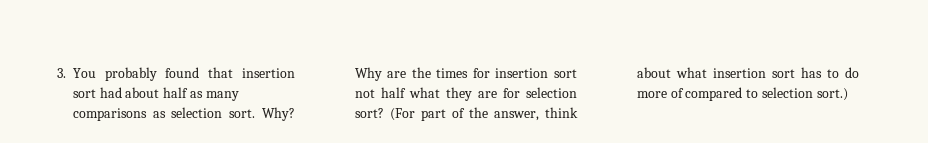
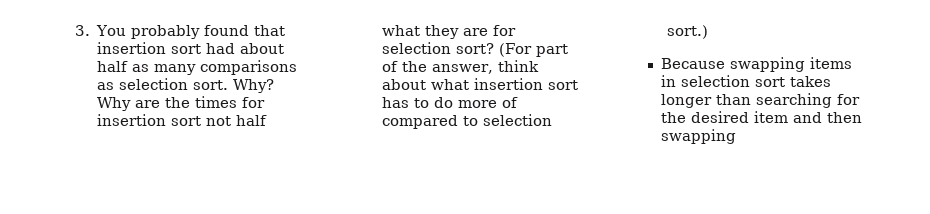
+ Because swapping items in selection sort takes longer than searching for the desired item and then swapping

